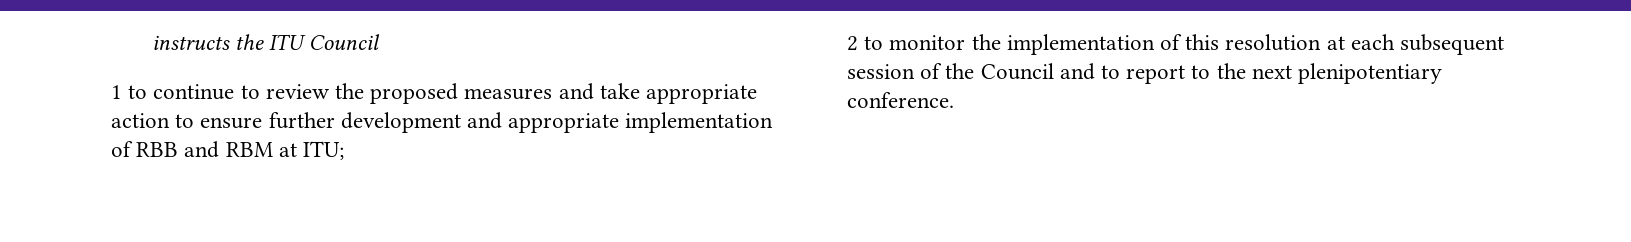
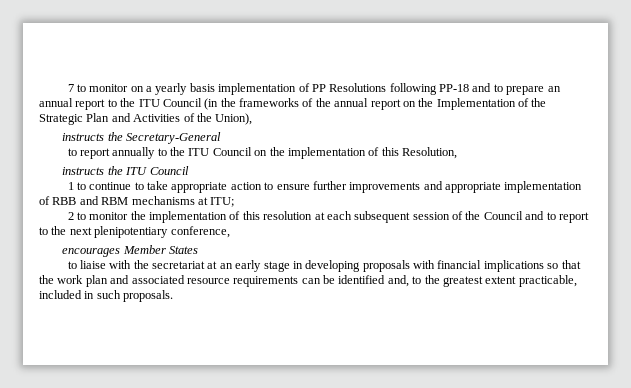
+ 7 to monitor on a yearly basis implementation of PP Resolutions following PP-18 and to prepare an annual report to the ITU Council (in the frameworks of the annual report on the Implementation of the Strategic Plan and Activities of the Union),
+ instructs the Secretary-General
+ to report annually to the ITU Council on the implementation of this Resolution,
- 1 to continue to review the proposed measures and take appropriate action to ensure further development and appropriate implementation of RBB and RBM at ITU;
+ 1 to continue to take appropriate action to ensure further improvements and appropriate implementation of RBB and RBM mechanisms at ITU;
- 2 to monitor the implementation of this resolution at each subsequent session of the Council and to report to the next plenipotentiary conference.
+ 2 to monitor the implementation of this resolution at each subsequent session of the Council and to report to the next plenipotentiary conference,
+ encourages Member States
+ to liaise with the secretariat at an early stage in developing proposals with financial implications so that the work plan and associated resource requirements can be identified and, to the greatest extent practicable, included in such proposals.

